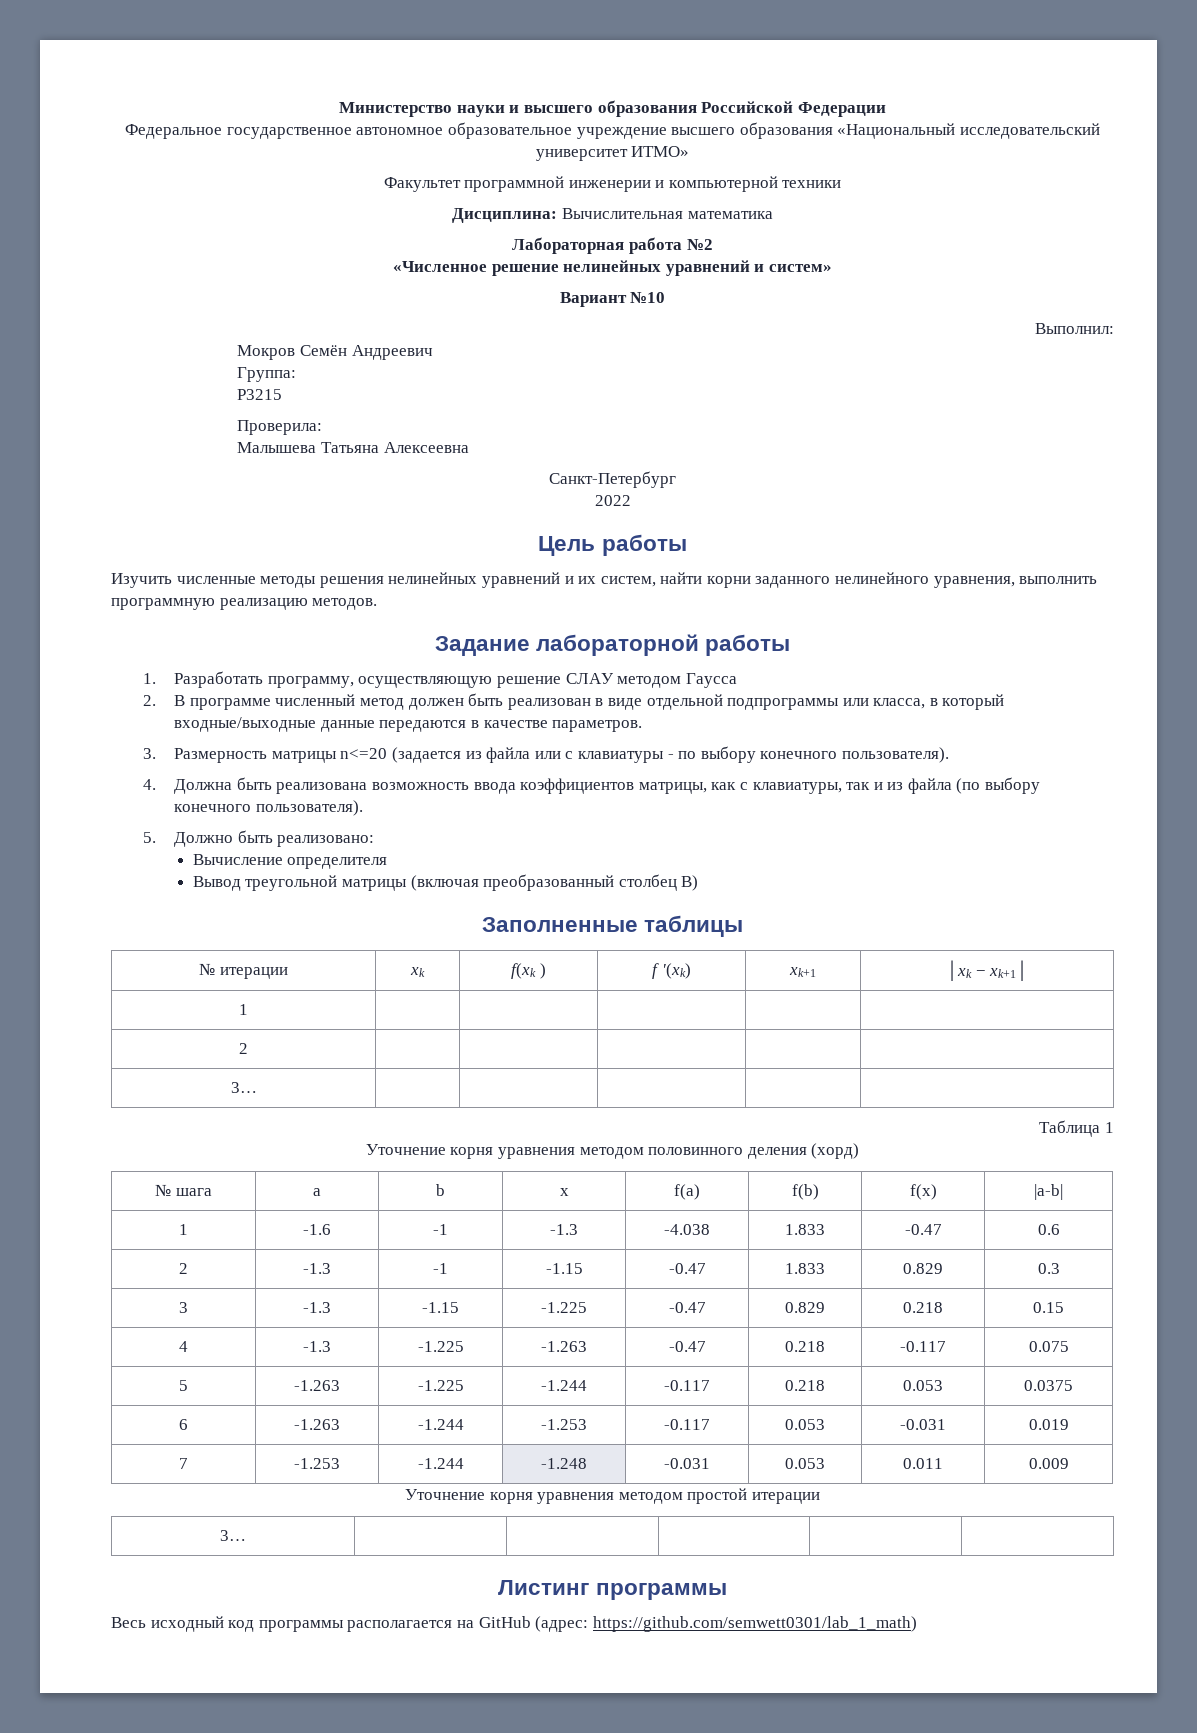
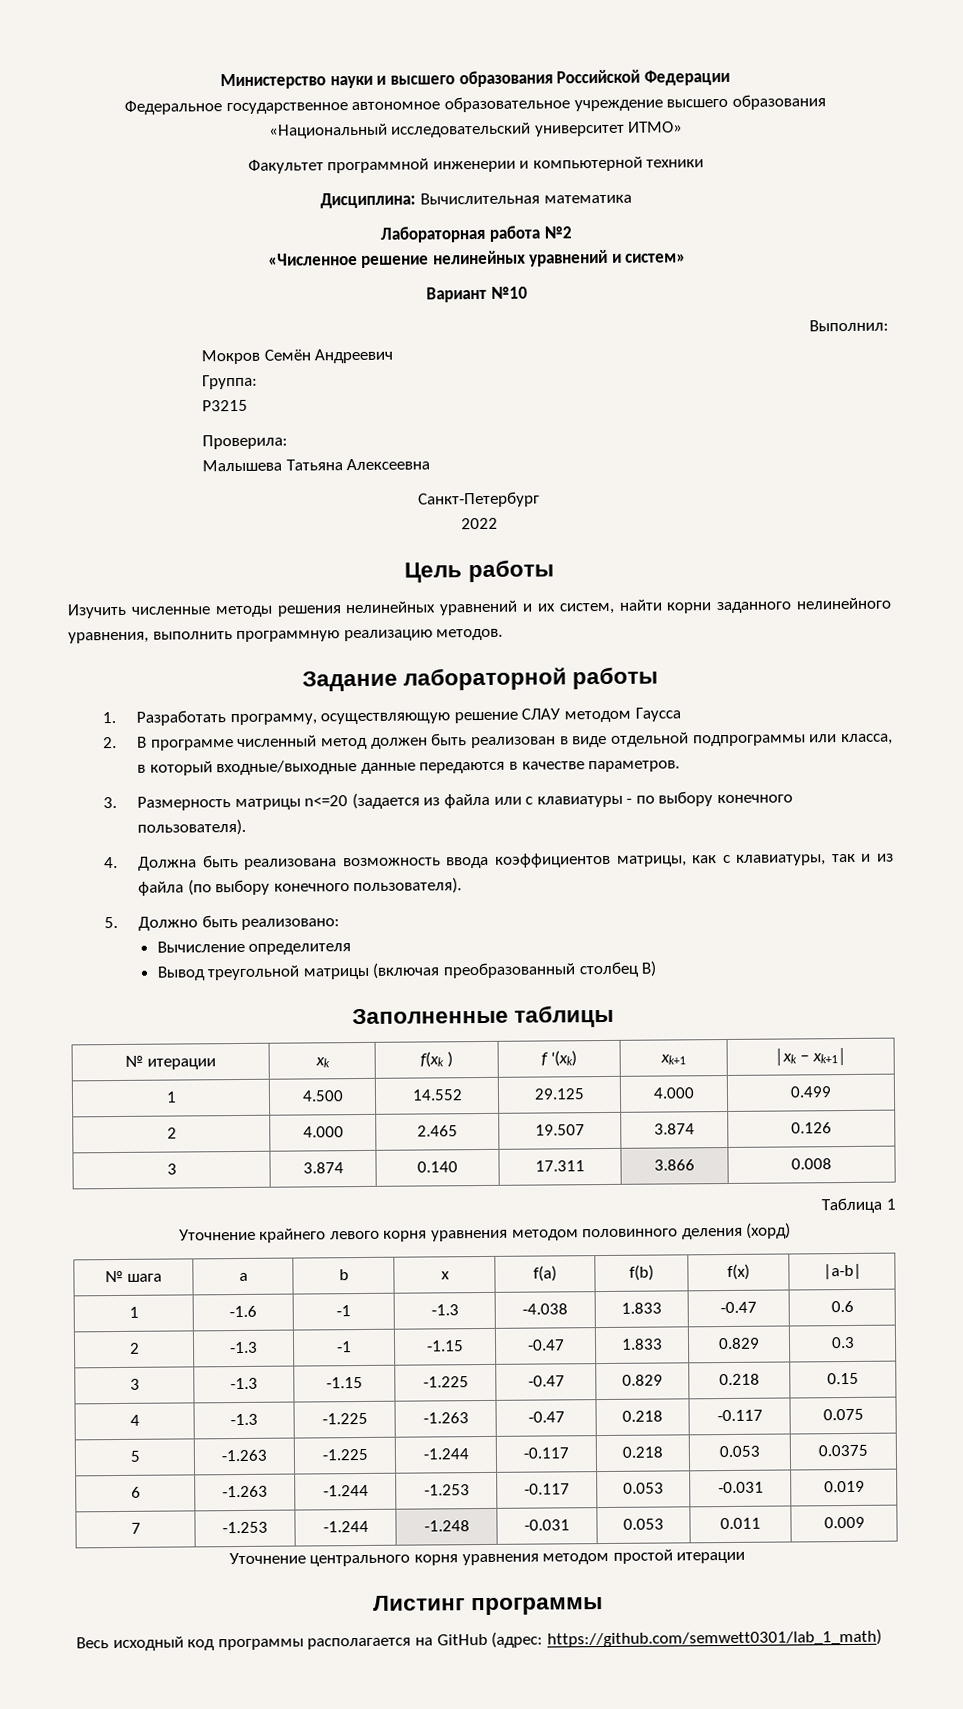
- 1 | | | | |
- 2 | | | | |
- 3… | | | | |
+ 1 | 4.500 | 14.552 | 29.125 | 4.000 | 0.499
+ 2 | 4.000 | 2.465 | 19.507 | 3.874 | 0.126
+ 3 | 3.874 | 0.140 | 17.311 | 3.866 | 0.008
- Уточнение корня уравнения методом половинного деления (хорд)
+ Уточнение крайнего левого корня уравнения методом половинного деления (хорд)
- Уточнение корня уравнения методом простой итерации
- 3… | | | | |
+ Уточнение центрального корня уравнения методом простой итерации

